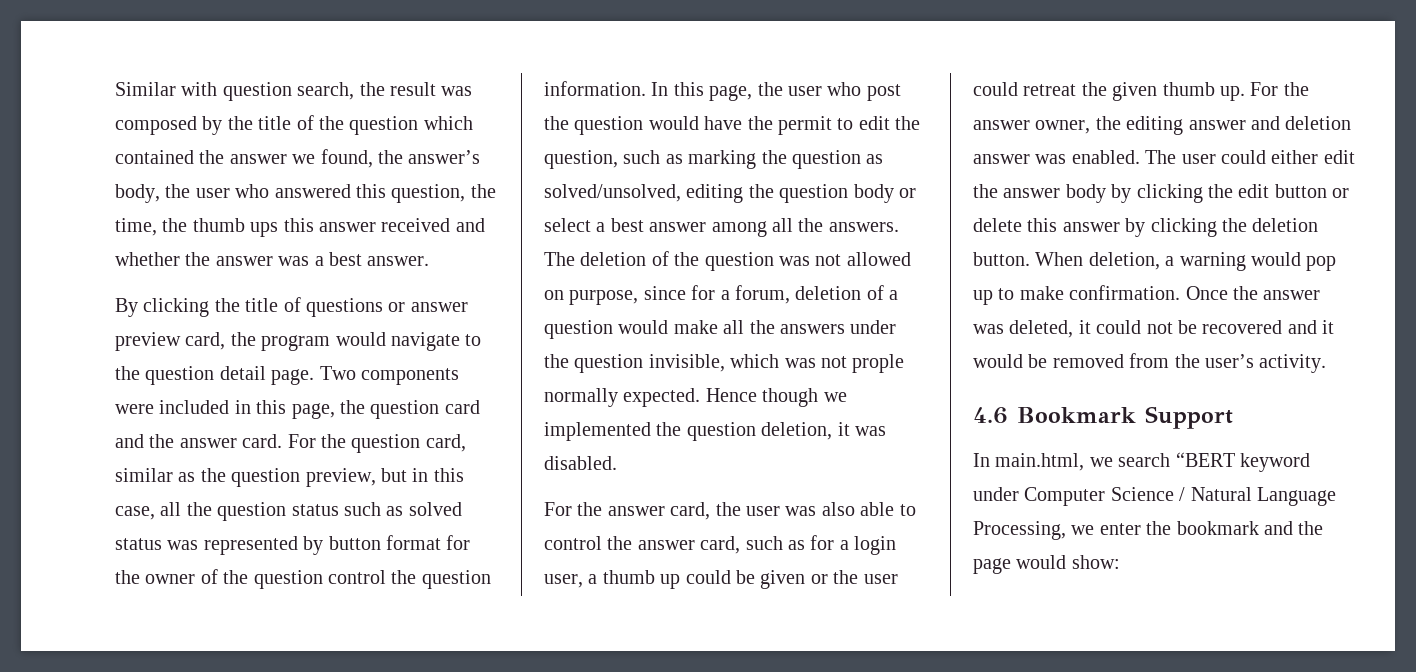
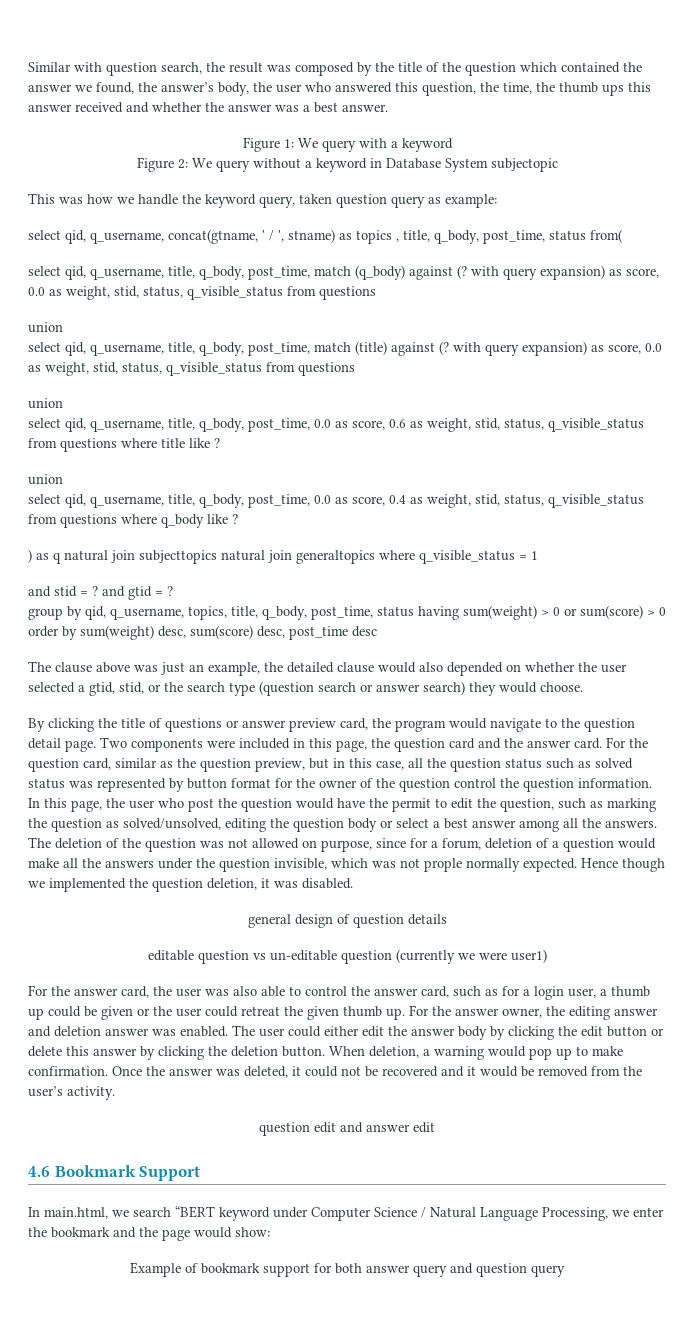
+ Figure 1: We query with a keyword
+ Figure 2: We query without a keyword in Database System subjectopic
+ This was how we handle the keyword query, taken question query as example:
+ select qid, q_username, concat(gtname, ' / ', stname) as topics , title, q_body, post_time, status from(
+ select qid, q_username, title, q_body, post_time, match (q_body) against (? with query expansion) as score, 0.0 as weight, stid, status, q_visible_status from questions
+ union
+ select qid, q_username, title, q_body, post_time, match (title) against (? with query expansion) as score, 0.0 as weight, stid, status, q_visible_status from questions
+ union
+ select qid, q_username, title, q_body, post_time, 0.0 as score, 0.6 as weight, stid, status, q_visible_status from questions where title like ?
+ union
+ select qid, q_username, title, q_body, post_time, 0.0 as score, 0.4 as weight, stid, status, q_visible_status from questions where q_body like ?
+ ) as q natural join subjecttopics natural join generaltopics where q_visible_status = 1
+ and stid = ? and gtid = ?
+ group by qid, q_username, topics, title, q_body, post_time, status having sum(weight) > 0 or sum(score) > 0 order by sum(weight) desc, sum(score) desc, post_time desc
+ The clause above was just an example, the detailed clause would also depended on whether the user selected a gtid, stid, or the search type (question search or answer search) they would choose.
+ general design of question details
+ editable question vs un-editable question (currently we were user1)
+ question edit and answer edit
+ Example of bookmark support for both answer query and question query

